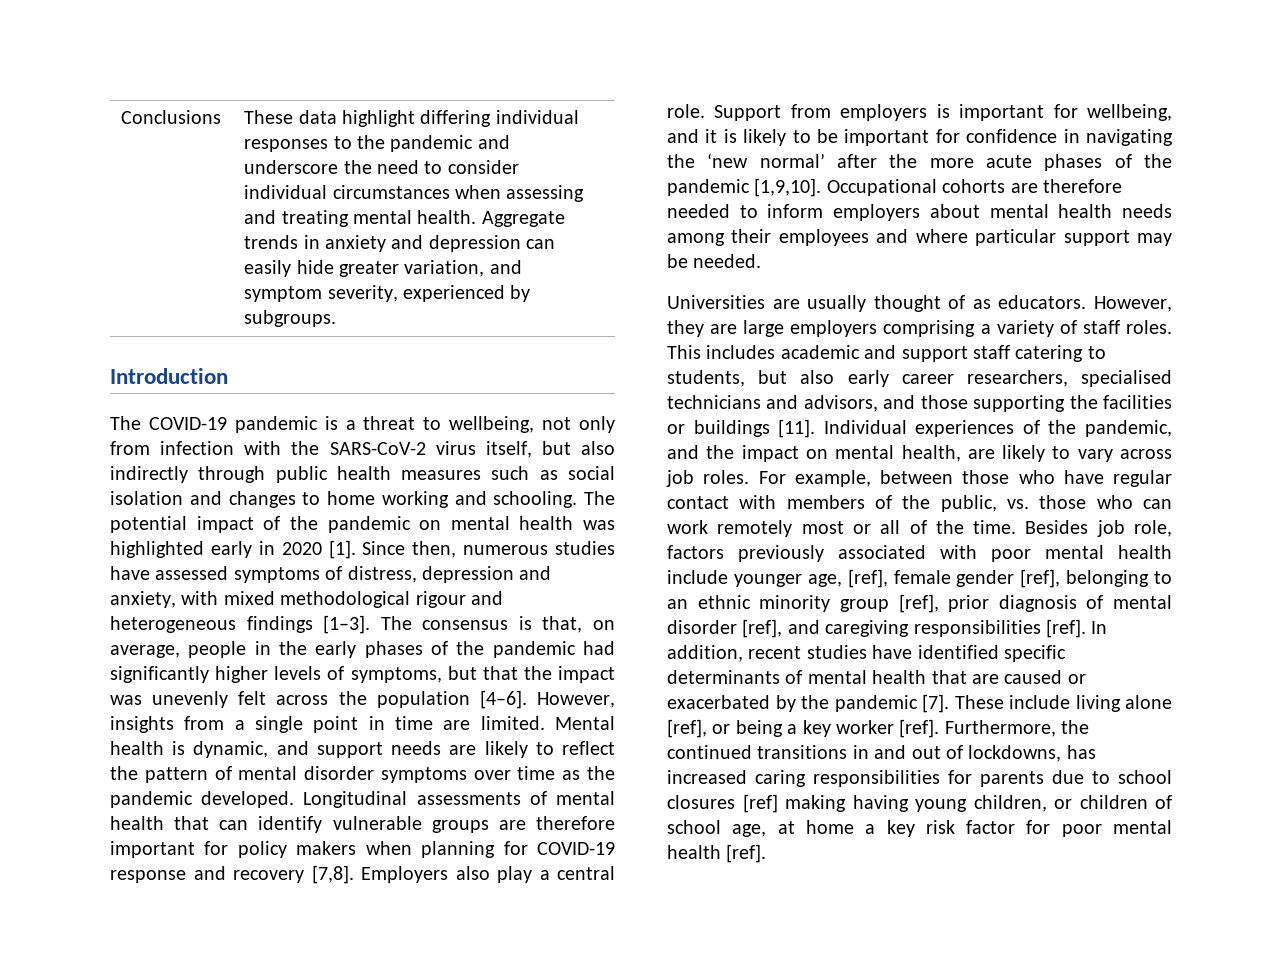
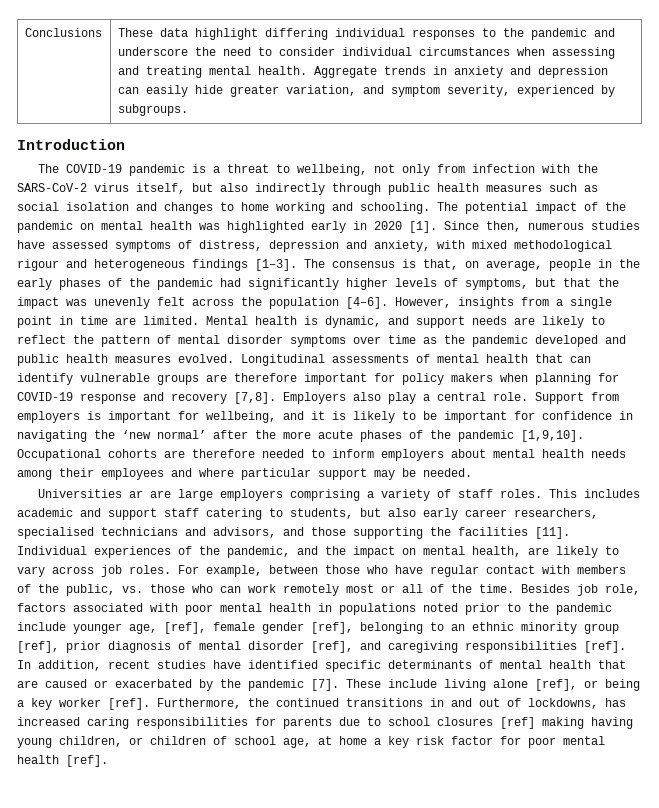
- Mental health is dynamic, and support needs are likely to reflect the pattern of mental disorder symptoms over time as the pandemic developed.
+ Mental health is dynamic, and support needs are likely to reflect the pattern of mental disorder symptoms over time as the pandemic developed and public health measures evolved.
- Universities are usually thought of as educators. However, they are large employers comprising a variety of staff roles.
+ Universities ar are large employers comprising a variety of staff roles.
- This includes academic and support staff catering to students, but also early career researchers, specialised technicians and advisors, and those supporting the facilities or buildings [11].
+ This includes academic and support staff catering to students, but also early career researchers, specialised technicians and advisors, and those supporting the facilities [11].
- Besides job role, factors previously associated with poor mental health include younger age, [ref], female gender [ref], belonging to an ethnic minority group [ref], prior diagnosis of mental disorder [ref], and caregiving responsibilities [ref].
+ Besides job role, factors associated with poor mental health in populations noted prior to the pandemic include younger age, [ref], female gender [ref], belonging to an ethnic minority group [ref], prior diagnosis of mental disorder [ref], and caregiving responsibilities [ref].

